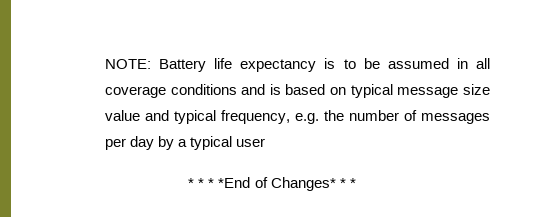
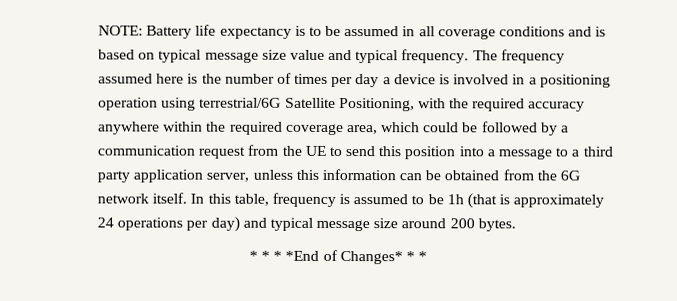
- NOTE: Battery life expectancy is to be assumed in all coverage conditions and is based on typical message size value and typical frequency, e.g. the number of messages per day by a typical user
+ NOTE: Battery life expectancy is to be assumed in all coverage conditions and is based on typical message size value and typical frequency. The frequency assumed here is the number of times per day a device is involved in a positioning operation using terrestrial/6G Satellite Positioning, with the required accuracy anywhere within the required coverage area, which could be followed by a communication request from the UE to send this position into a message to a third party application server, unless this information can be obtained from the 6G network itself. In this table, frequency is assumed to be 1h (that is approximately 24 operations per day) and typical message size around 200 bytes.

